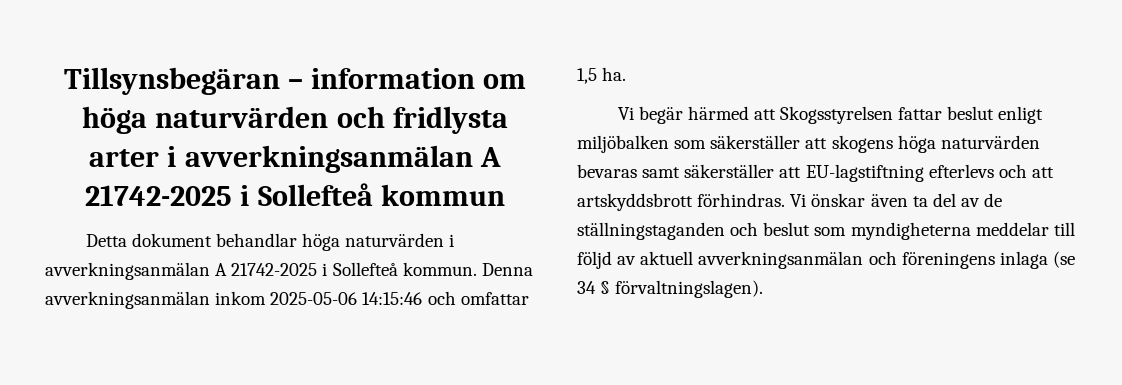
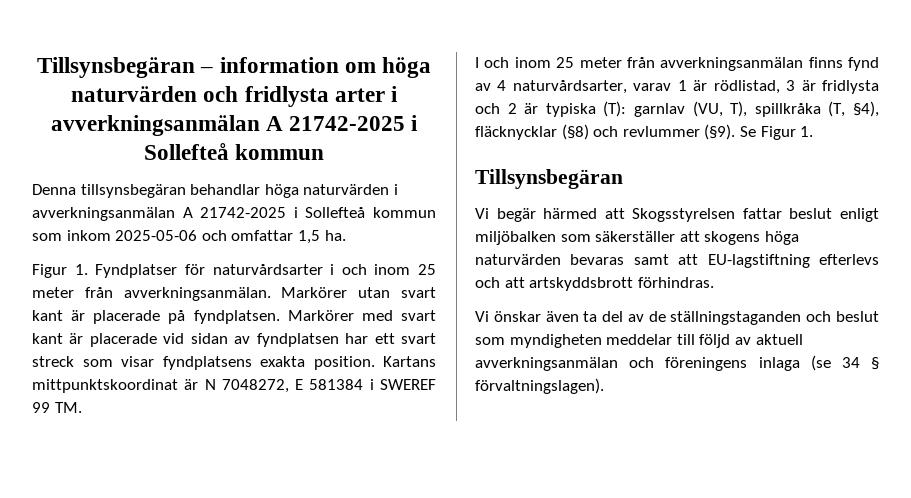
- Detta dokument behandlar höga naturvärden i avverkningsanmälan A 21742-2025 i Sollefteå kommun. Denna avverkningsanmälan inkom 2025-05-06 14:15:46 och omfattar 1,5 ha.
+ Denna tillsynsbegäran behandlar höga naturvärden i avverkningsanmälan A 21742-2025 i Sollefteå kommun som inkom 2025-05-06 och omfattar 1,5 ha.
+ Figur 1. Fyndplatser för naturvårdsarter i och inom 25 meter från avverkningsanmälan. Markörer utan svart kant är placerade på fyndplatsen. Markörer med svart kant är placerade vid sidan av fyndplatsen har ett svart streck som visar fyndplatsens exakta position. Kartans mittpunktskoordinat är N 7048272, E 581384 i SWEREF 99 TM.
+ I och inom 25 meter från avverkningsanmälan finns fynd av 4 naturvårdsarter, varav 1 är rödlistad, 3 är fridlysta och 2 är typiska (T): garnlav (VU, T), spillkråka (T, §4), fläcknycklar (§8) och revlummer (§9). Se Figur 1.
+ Tillsynsbegäran
- Vi begär härmed att Skogsstyrelsen fattar beslut enligt miljöbalken som säkerställer att skogens höga naturvärden bevaras samt säkerställer att EU-lagstiftning efterlevs och att artskyddsbrott förhindras. Vi önskar även ta del av de ställningstaganden och beslut som myndigheterna meddelar till följd av aktuell avverkningsanmälan och föreningens inlaga (se 34 § förvaltningslagen).
+ Vi begär härmed att Skogsstyrelsen fattar beslut enligt miljöbalken som säkerställer att skogens höga naturvärden bevaras samt att EU-lagstiftning efterlevs och att artskyddsbrott förhindras.
+ Vi önskar även ta del av de ställningstaganden och beslut som myndigheten meddelar till följd av aktuell avverkningsanmälan och föreningens inlaga (se 34 § förvaltningslagen).

